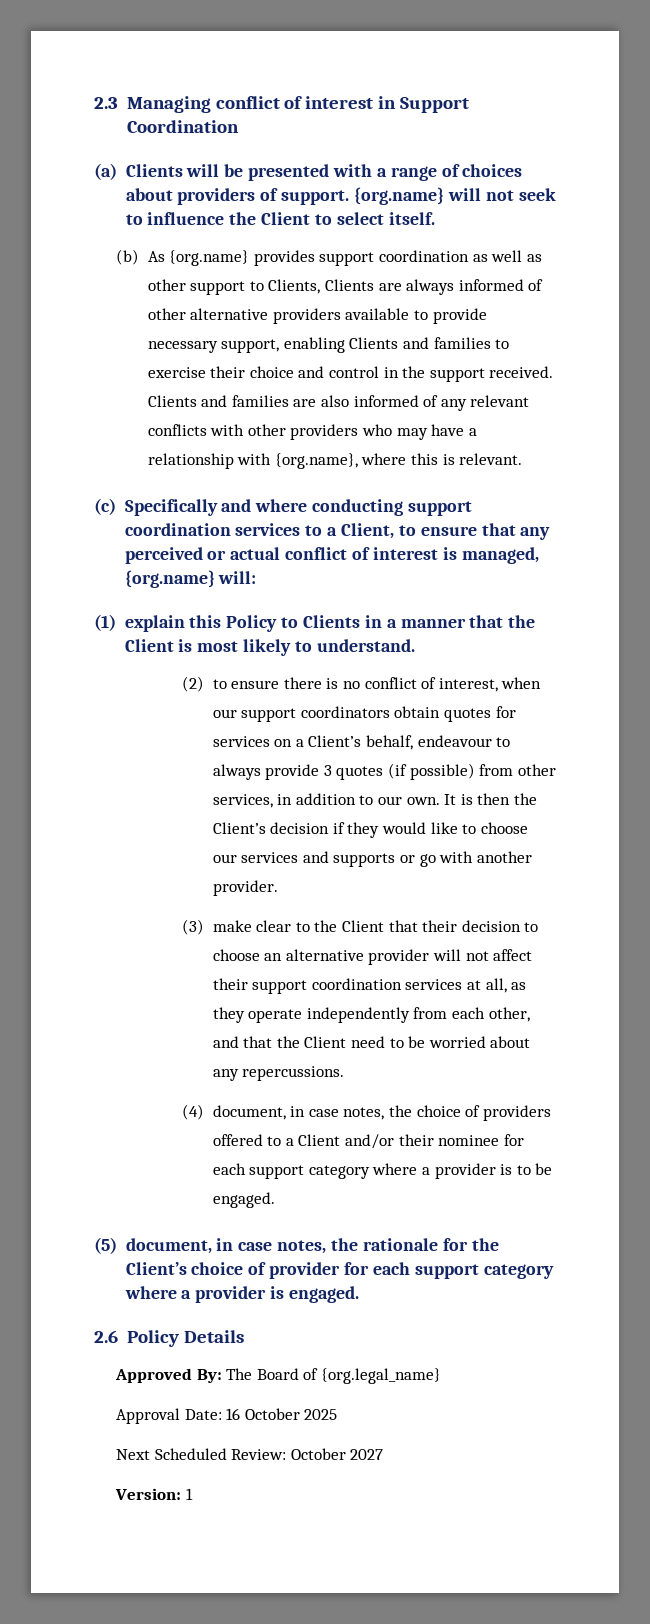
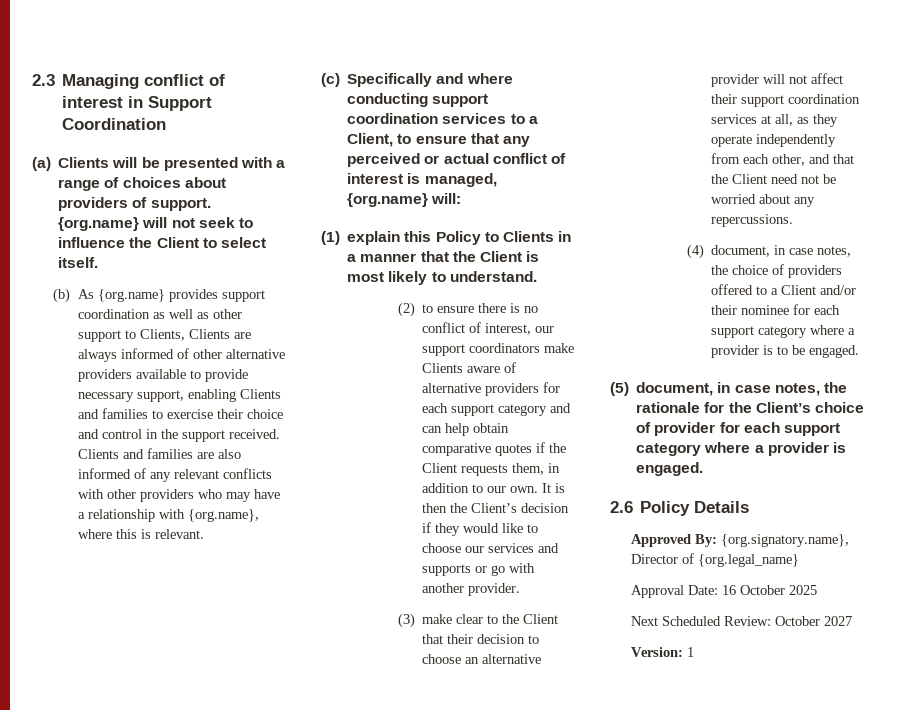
- (2) to ensure there is no conflict of interest, when our support coordinators obtain quotes for services on a Client’s behalf, endeavour to always provide 3 quotes (if possible) from other services, in addition to our own.
+ (2) to ensure there is no conflict of interest, our support coordinators make Clients aware of alternative providers for each support category and can help obtain comparative quotes if the Client requests them, in addition to our own.
- (3) make clear to the Client that their decision to choose an alternative provider will not affect their support coordination services at all, as they operate independently from each other, and that the Client need to be worried about any repercussions.
+ (3) make clear to the Client that their decision to choose an alternative provider will not affect their support coordination services at all, as they operate independently from each other, and that the Client need not be worried about any repercussions.
- Approved By: The Board of {org.legal_name}
+ Approved By: {org.signatory.name}, Director of {org.legal_name}

